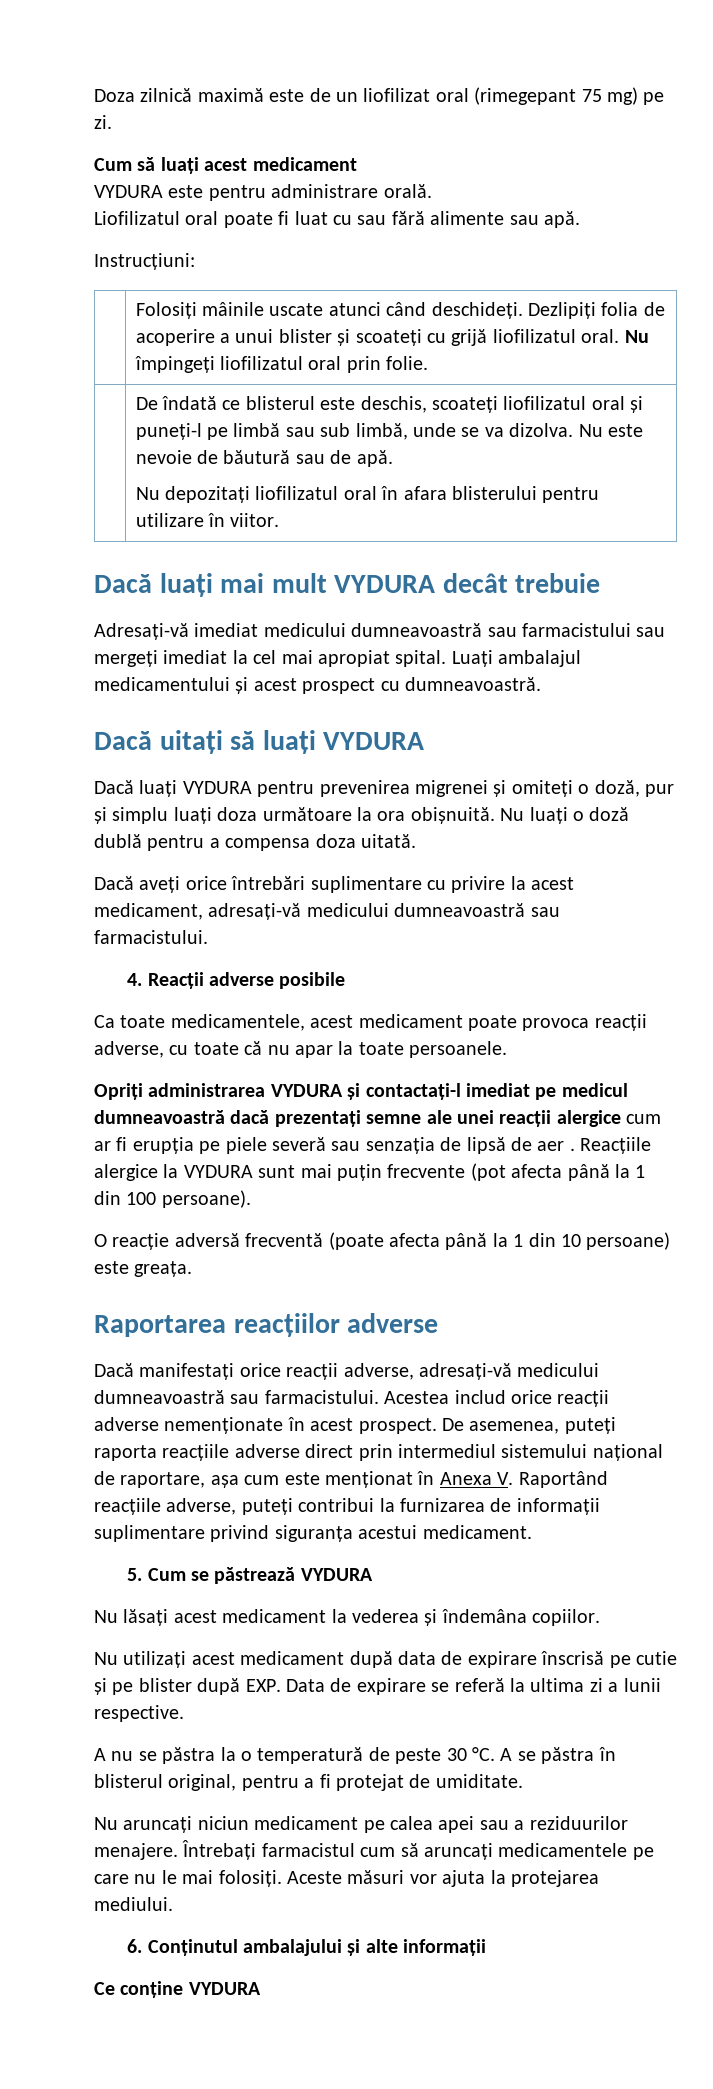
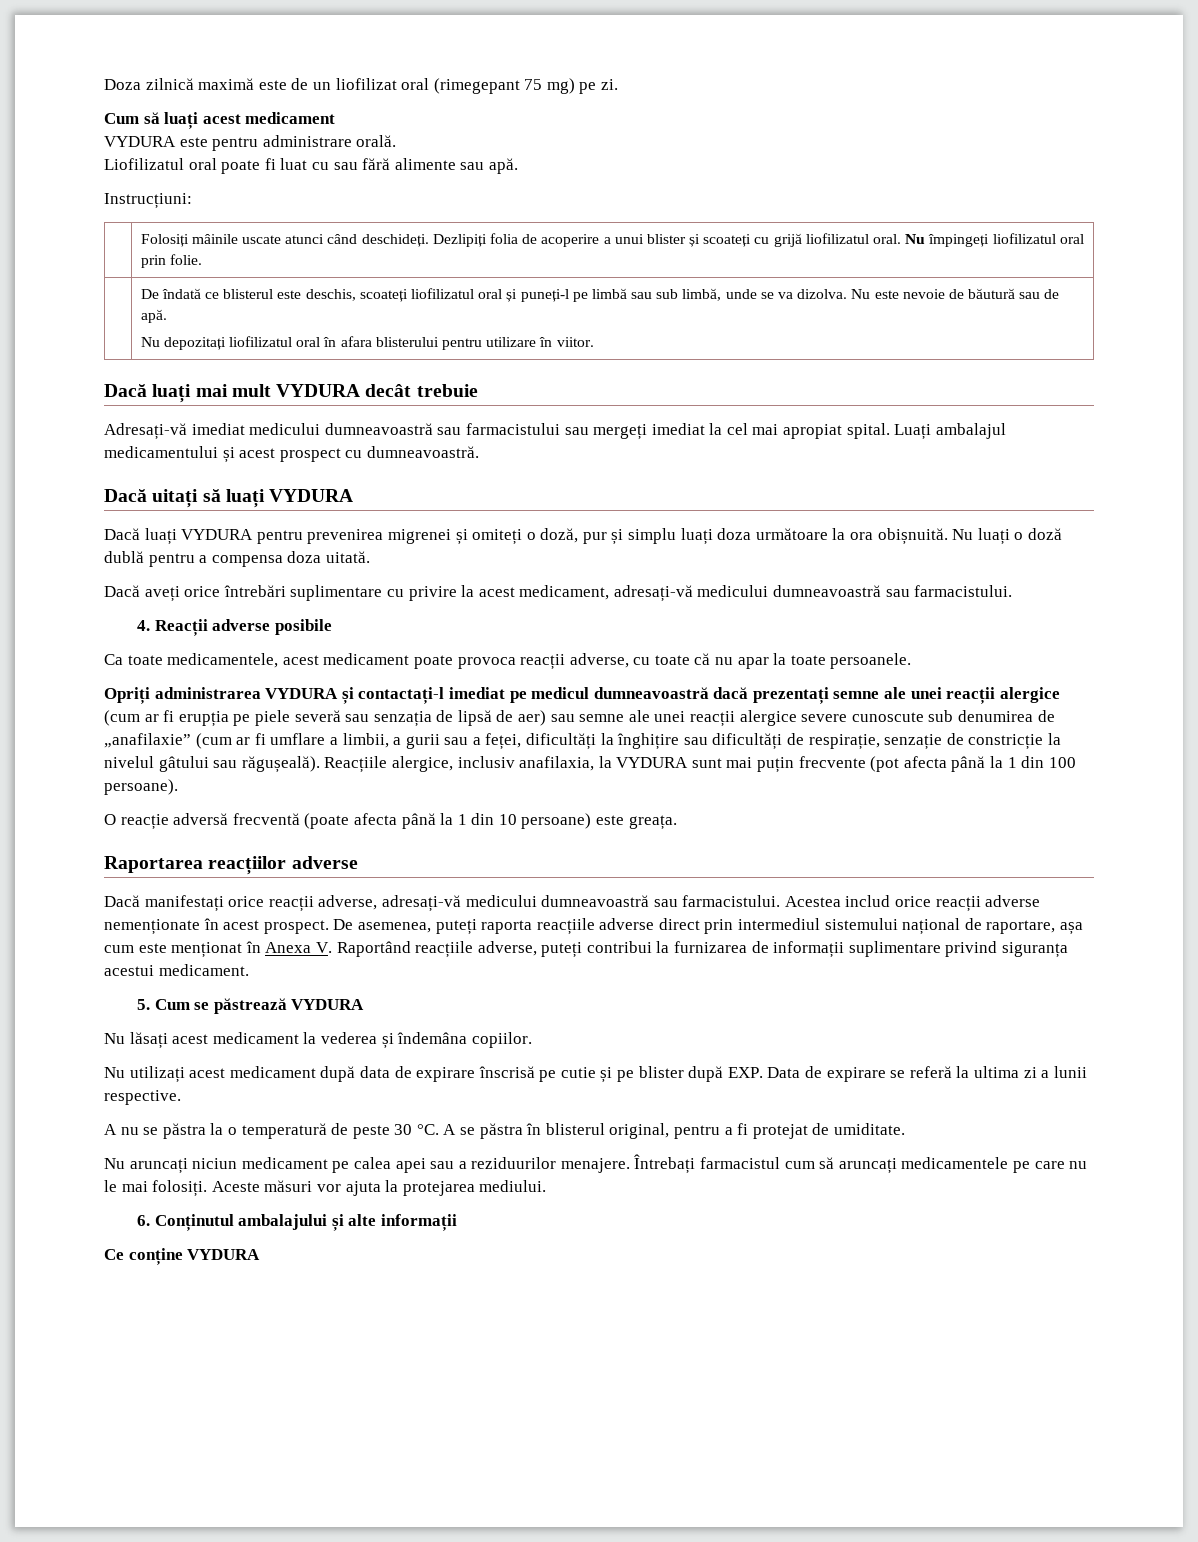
- Opriți administrarea VYDURA și contactați-l imediat pe medicul dumneavoastră dacă prezentați semne ale unei reacții alergice cum ar fi erupția pe piele severă sau senzația de lipsă de aer . Reacțiile alergice la VYDURA sunt mai puțin frecvente (pot afecta până la 1 din 100 persoane).
+ Opriți administrarea VYDURA și contactați-l imediat pe medicul dumneavoastră dacă prezentați semne ale unei reacții alergice (cum ar fi erupția pe piele severă sau senzația de lipsă de aer) sau semne ale unei reacții alergice severe cunoscute sub denumirea de „anafilaxie” (cum ar fi umflare a limbii, a gurii sau a feței, dificultăți la înghițire sau dificultăți de respirație, senzație de constricție la nivelul gâtului sau răgușeală). Reacțiile alergice, inclusiv anafilaxia, la VYDURA sunt mai puțin frecvente (pot afecta până la 1 din 100 persoane).

